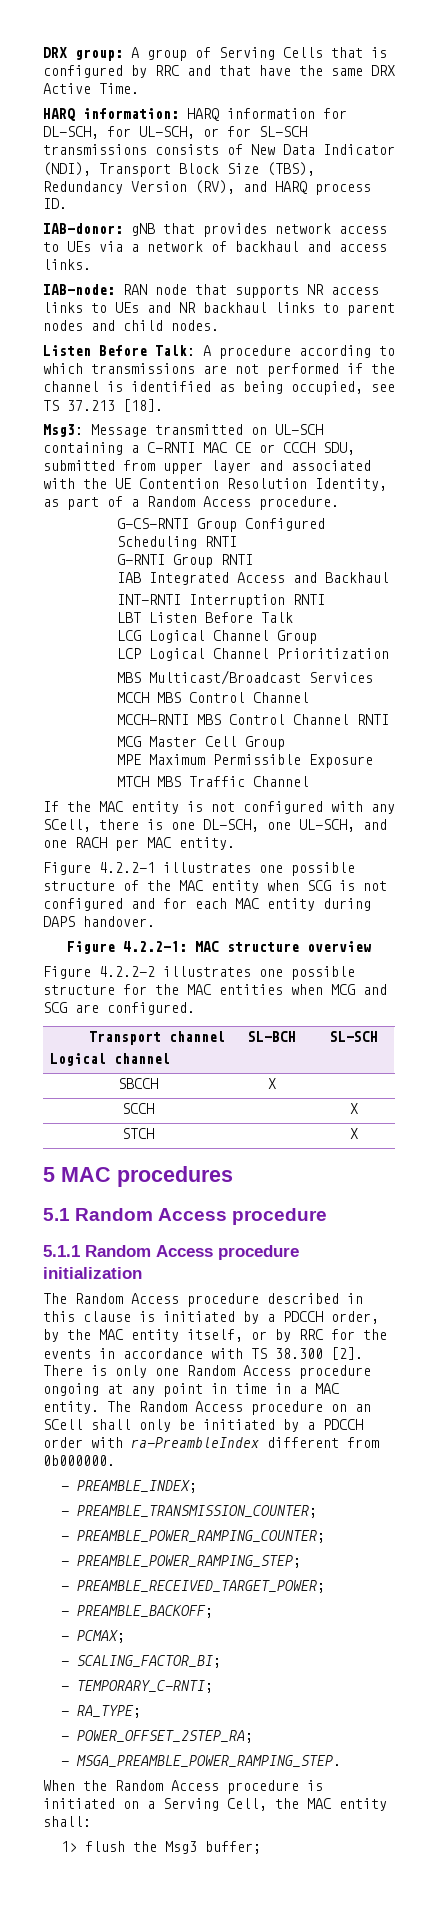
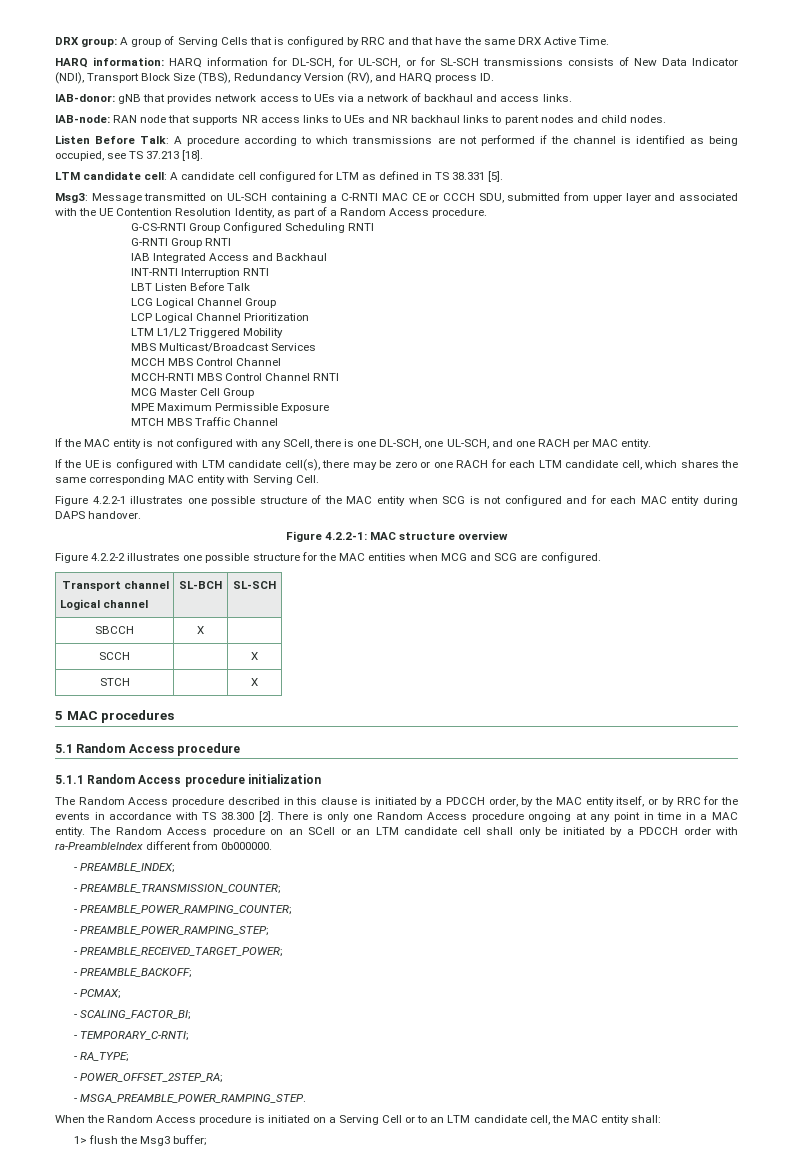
+ LTM candidate cell: A candidate cell configured for LTM as defined in TS 38.331 [5].
+ LTM L1/L2 Triggered Mobility
+ If the UE is configured with LTM candidate cell(s), there may be zero or one RACH for each LTM candidate cell, which shares the same corresponding MAC entity with Serving Cell.
- The Random Access procedure on an SCell shall only be initiated by a PDCCH order with ra-PreambleIndex different from 0b000000.
+ The Random Access procedure on an SCell or an LTM candidate cell shall only be initiated by a PDCCH order with ra-PreambleIndex different from 0b000000.
- When the Random Access procedure is initiated on a Serving Cell, the MAC entity shall:
+ When the Random Access procedure is initiated on a Serving Cell or to an LTM candidate cell, the MAC entity shall:

